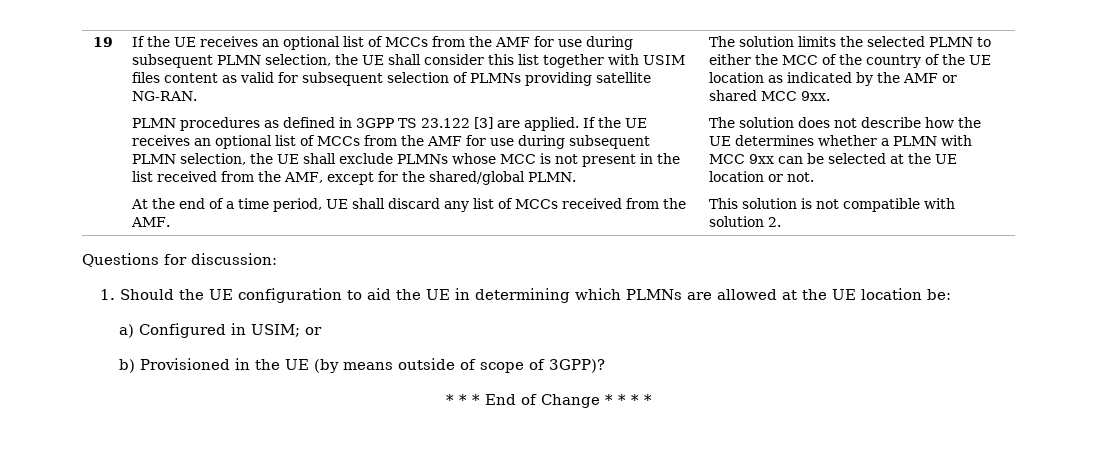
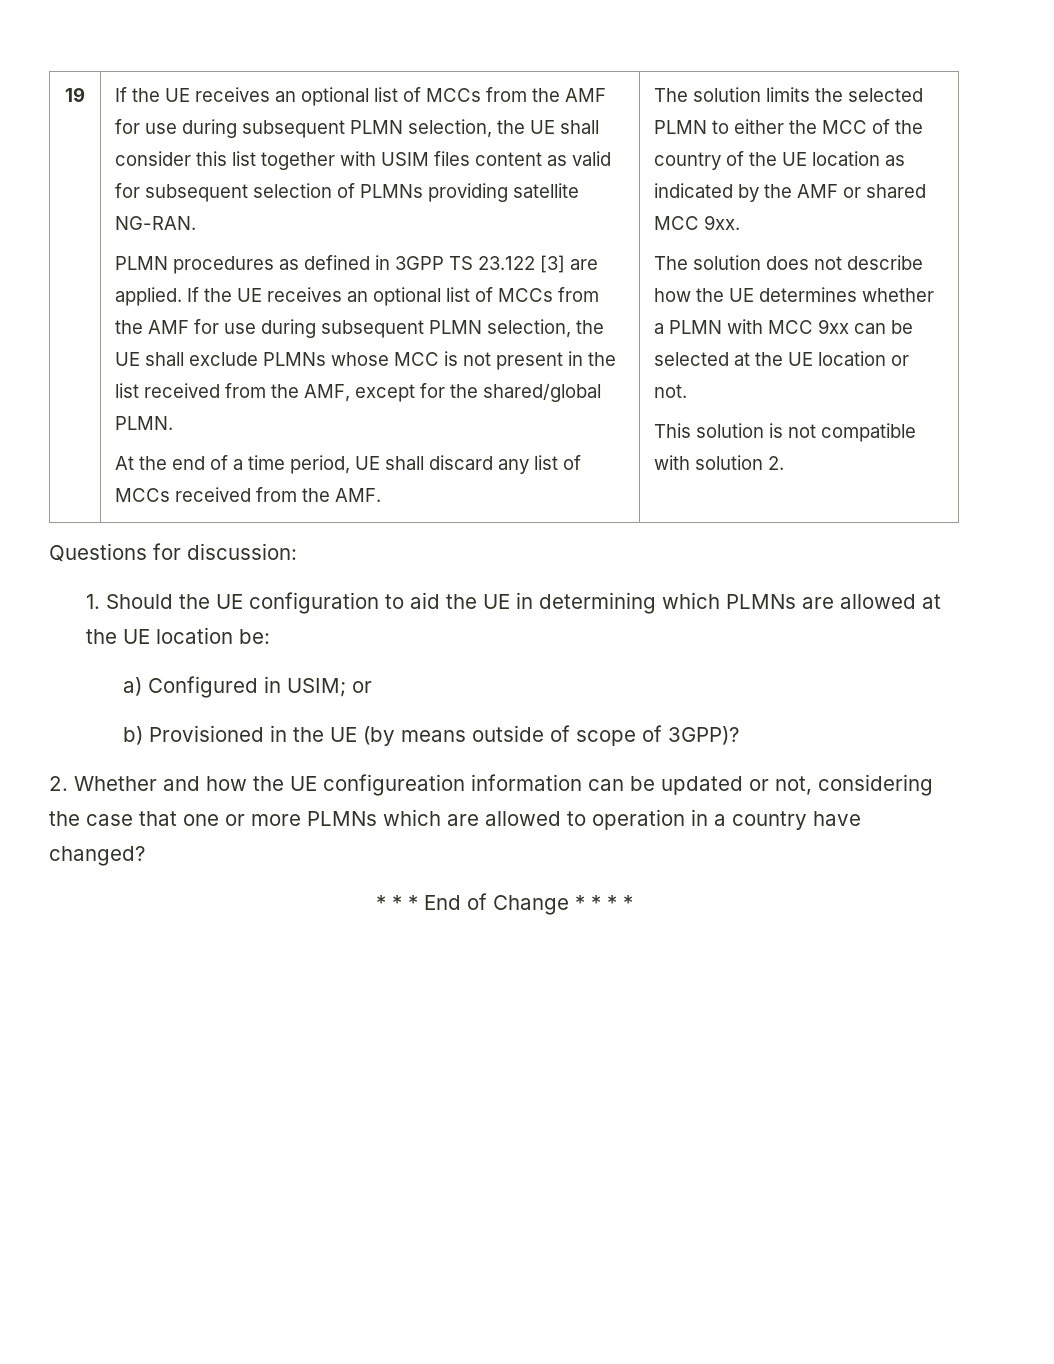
+ 2. Whether and how the UE configureation information can be updated or not, considering the case that one or more PLMNs which are allowed to operation in a country have changed?

